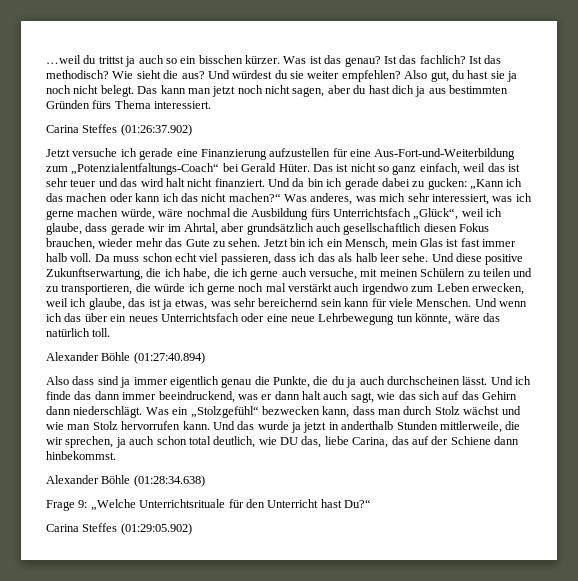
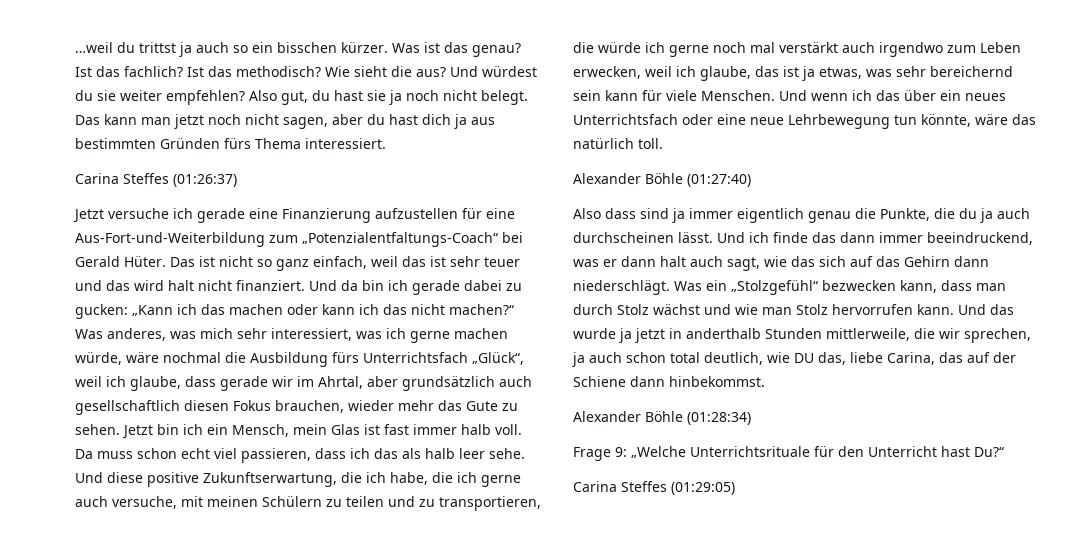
- Carina Steffes (01:26:37.902)
+ Carina Steffes (01:26:37)
- Alexander Böhle (01:27:40.894)
+ Alexander Böhle (01:27:40)
- Alexander Böhle (01:28:34.638)
+ Alexander Böhle (01:28:34)
- Carina Steffes (01:29:05.902)
+ Carina Steffes (01:29:05)

